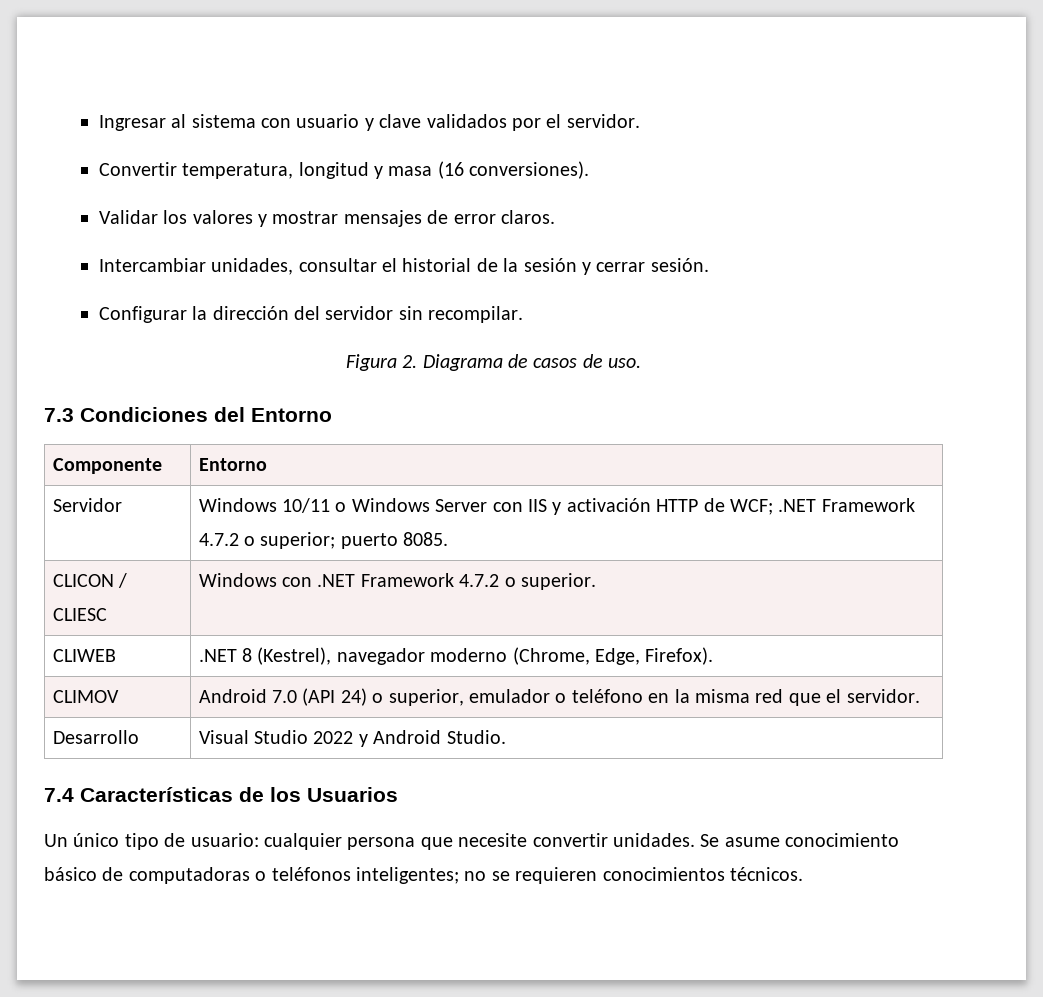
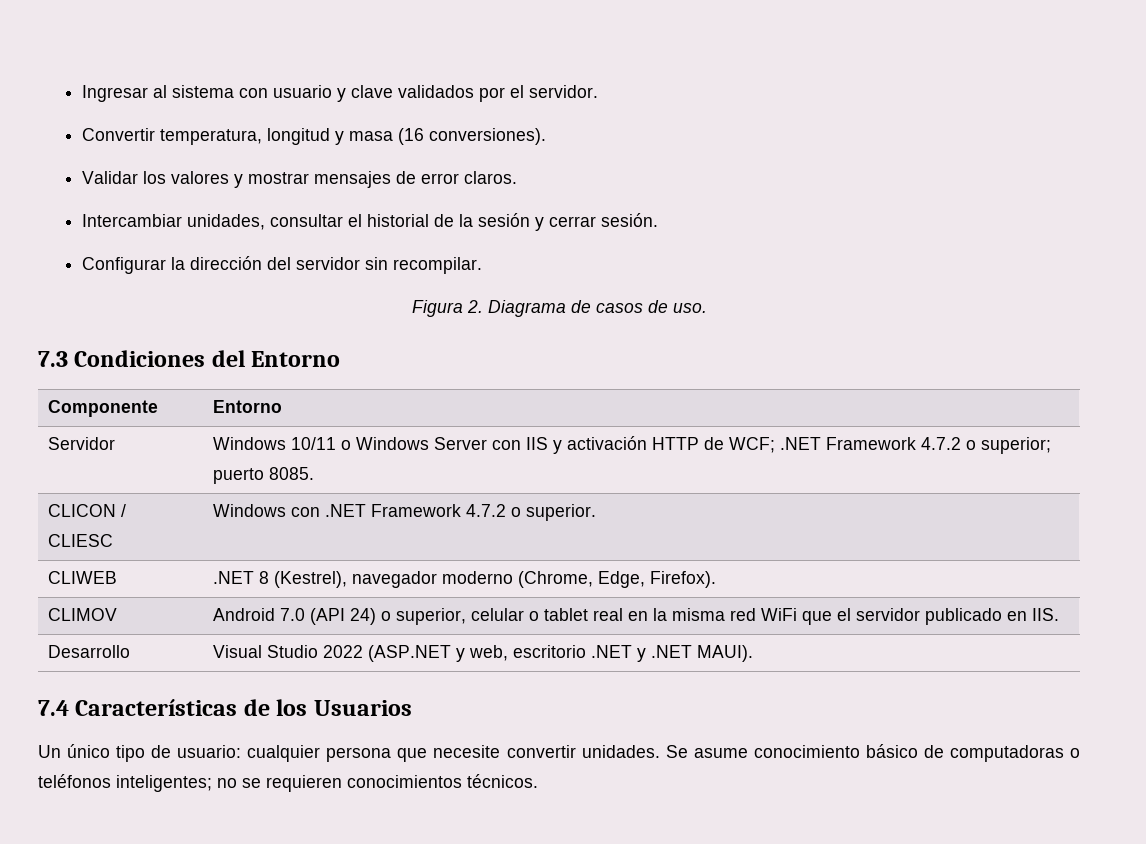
- CLIMOV | Android 7.0 (API 24) o superior, emulador o teléfono en la misma red que el servidor.
+ CLIMOV | Android 7.0 (API 24) o superior, celular o tablet real en la misma red WiFi que el servidor publicado en IIS.
- Desarrollo | Visual Studio 2022 y Android Studio.
+ Desarrollo | Visual Studio 2022 (ASP.NET y web, escritorio .NET y .NET MAUI).

